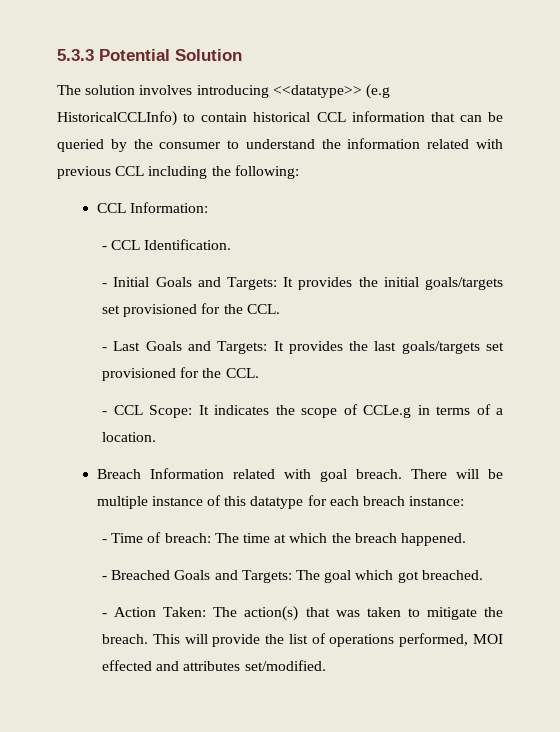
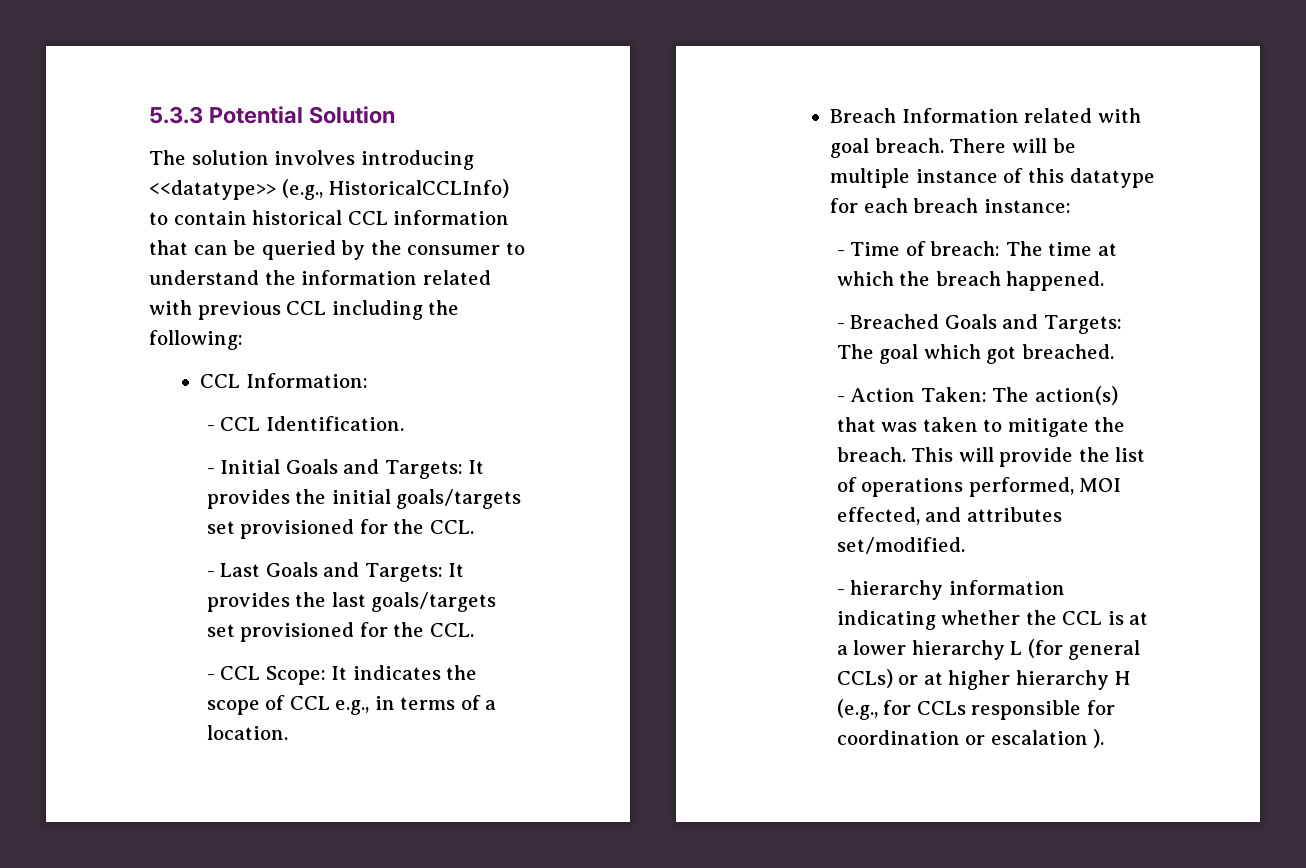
- The solution involves introducing <<datatype>> (e.g HistoricalCCLInfo) to contain historical CCL information that can be queried by the consumer to understand the information related with previous CCL including the following:
+ The solution involves introducing <<datatype>> (e.g., HistoricalCCLInfo) to contain historical CCL information that can be queried by the consumer to understand the information related with previous CCL including the following:
- - CCL Scope: It indicates the scope of CCLe.g in terms of a location.
+ - CCL Scope: It indicates the scope of CCL e.g., in terms of a location.
- This will provide the list of operations performed, MOI effected and attributes set/modified.
+ This will provide the list of operations performed, MOI effected, and attributes set/modified.
+ - hierarchy information indicating whether the CCL is at a lower hierarchy L (for general CCLs) or at higher hierarchy H (e.g., for CCLs responsible for coordination or escalation ).

